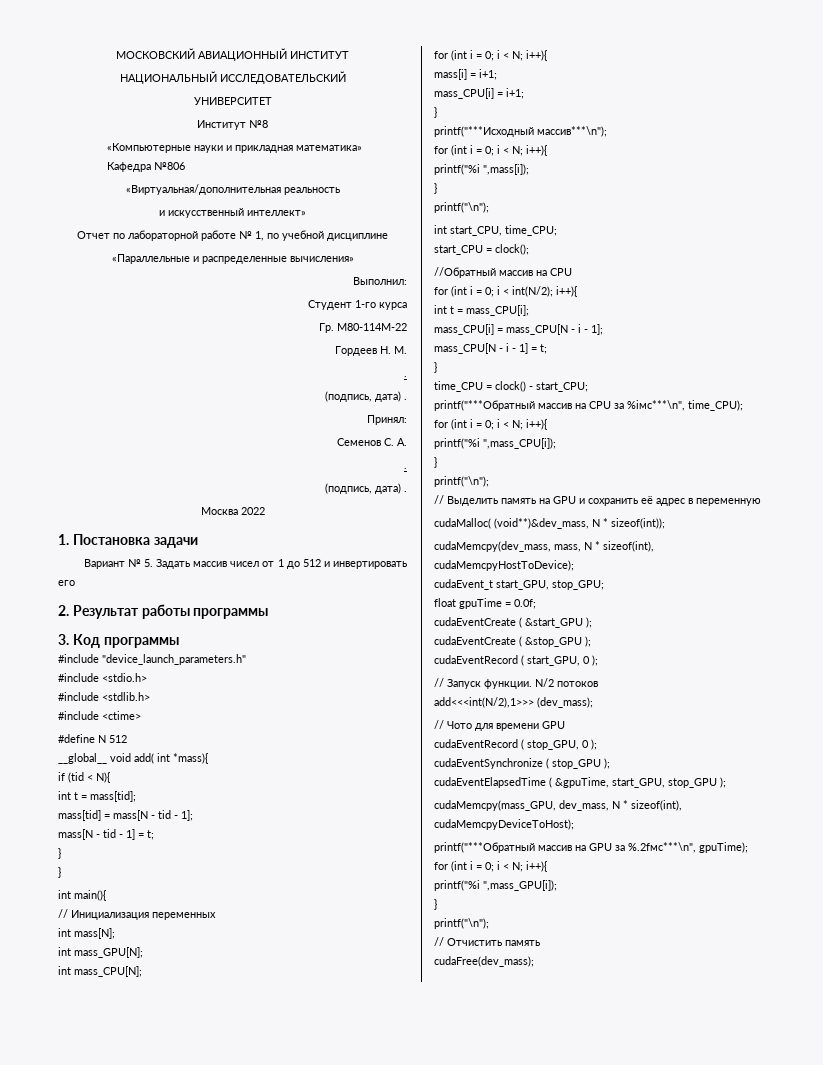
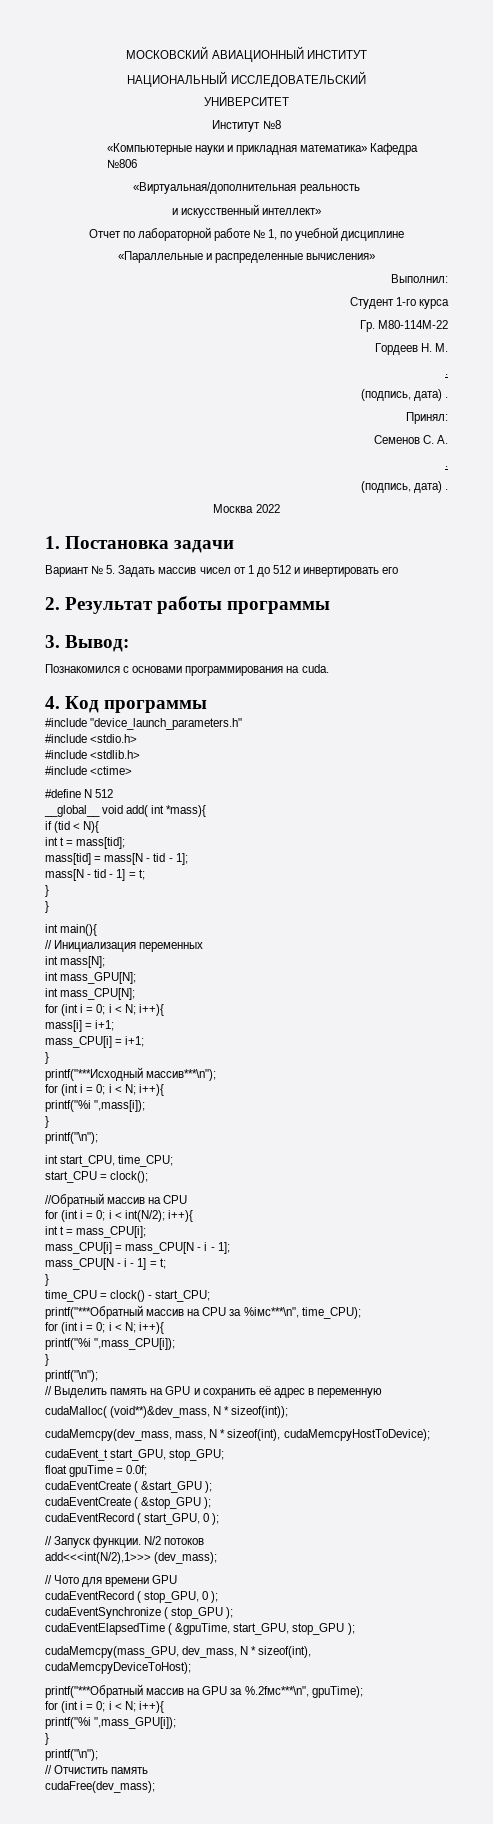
- 3. Код программы
+ 3. Вывод:
+ Познакомился с основами программирования на cuda.
+ 4. Код программы

